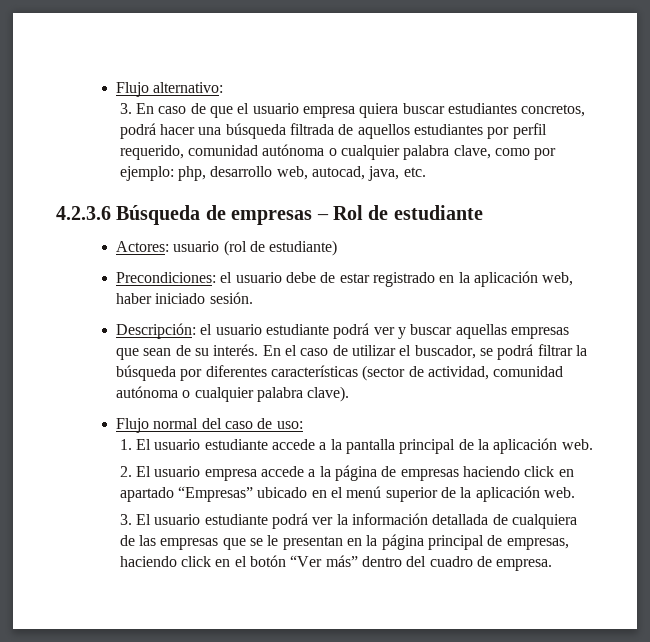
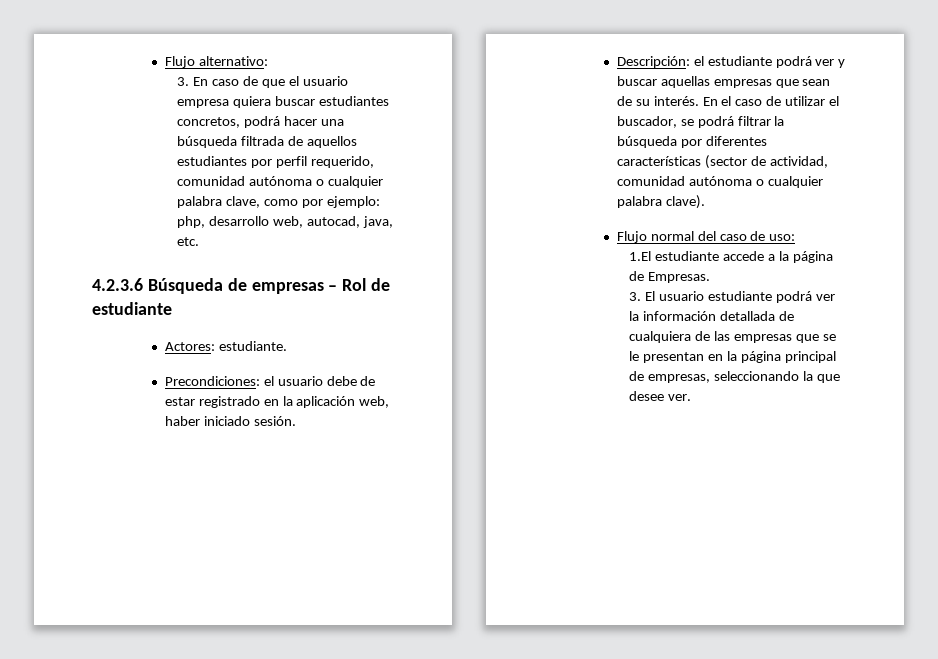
- Actores: usuario (rol de estudiante)
+ Actores: estudiante.
- Descripción: el usuario estudiante podrá ver y buscar aquellas empresas que sean de su interés.
+ Descripción: el estudiante podrá ver y buscar aquellas empresas que sean de su interés.
- 1. El usuario estudiante accede a la pantalla principal de la aplicación web.
- 2. El usuario empresa accede a la página de empresas haciendo click en apartado “Empresas” ubicado en el menú superior de la aplicación web.
+ 1.El estudiante accede a la página de Empresas.
- 3. El usuario estudiante podrá ver la información detallada de cualquiera de las empresas que se le presentan en la página principal de empresas, haciendo click en el botón “Ver más” dentro del cuadro de empresa.
+ 3. El usuario estudiante podrá ver la información detallada de cualquiera de las empresas que se le presentan en la página principal de empresas, seleccionando la que desee ver.

